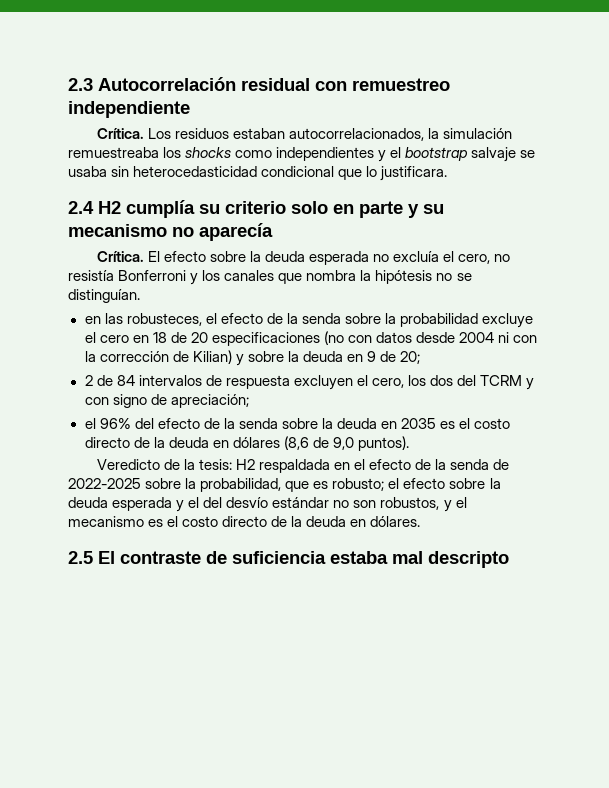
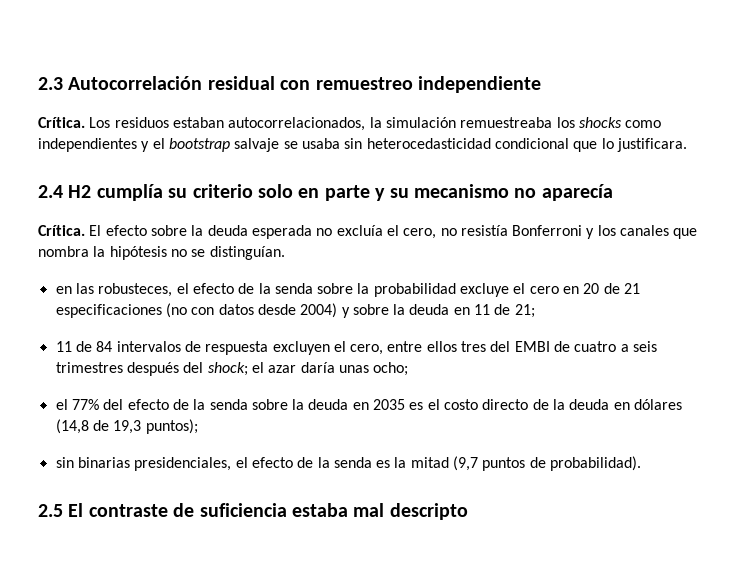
- en las robusteces, el efecto de la senda sobre la probabilidad excluye el cero en 18 de 20 especificaciones (no con datos desde 2004 ni con la corrección de Kilian) y sobre la deuda en 9 de 20;
- 2 de 84 intervalos de respuesta excluyen el cero, los dos del TCRM y con signo de apreciación;
- el 96% del efecto de la senda sobre la deuda en 2035 es el costo directo de la deuda en dólares (8,6 de 9,0 puntos).
- Veredicto de la tesis: H2 respaldada en el efecto de la senda de 2022-2025 sobre la probabilidad, que es robusto; el efecto sobre la deuda esperada y el del desvío estándar no son robustos, y el mecanismo es el costo directo de la deuda en dólares.
+ en las robusteces, el efecto de la senda sobre la probabilidad excluye el cero en 20 de 21 especificaciones (no con datos desde 2004) y sobre la deuda en 11 de 21;
+ 11 de 84 intervalos de respuesta excluyen el cero, entre ellos tres del EMBI de cuatro a seis trimestres después del shock; el azar daría unas ocho;
+ el 77% del efecto de la senda sobre la deuda en 2035 es el costo directo de la deuda en dólares (14,8 de 19,3 puntos);
+ sin binarias presidenciales, el efecto de la senda es la mitad (9,7 puntos de probabilidad).

